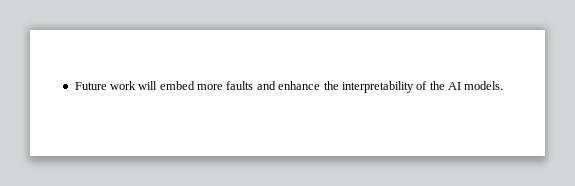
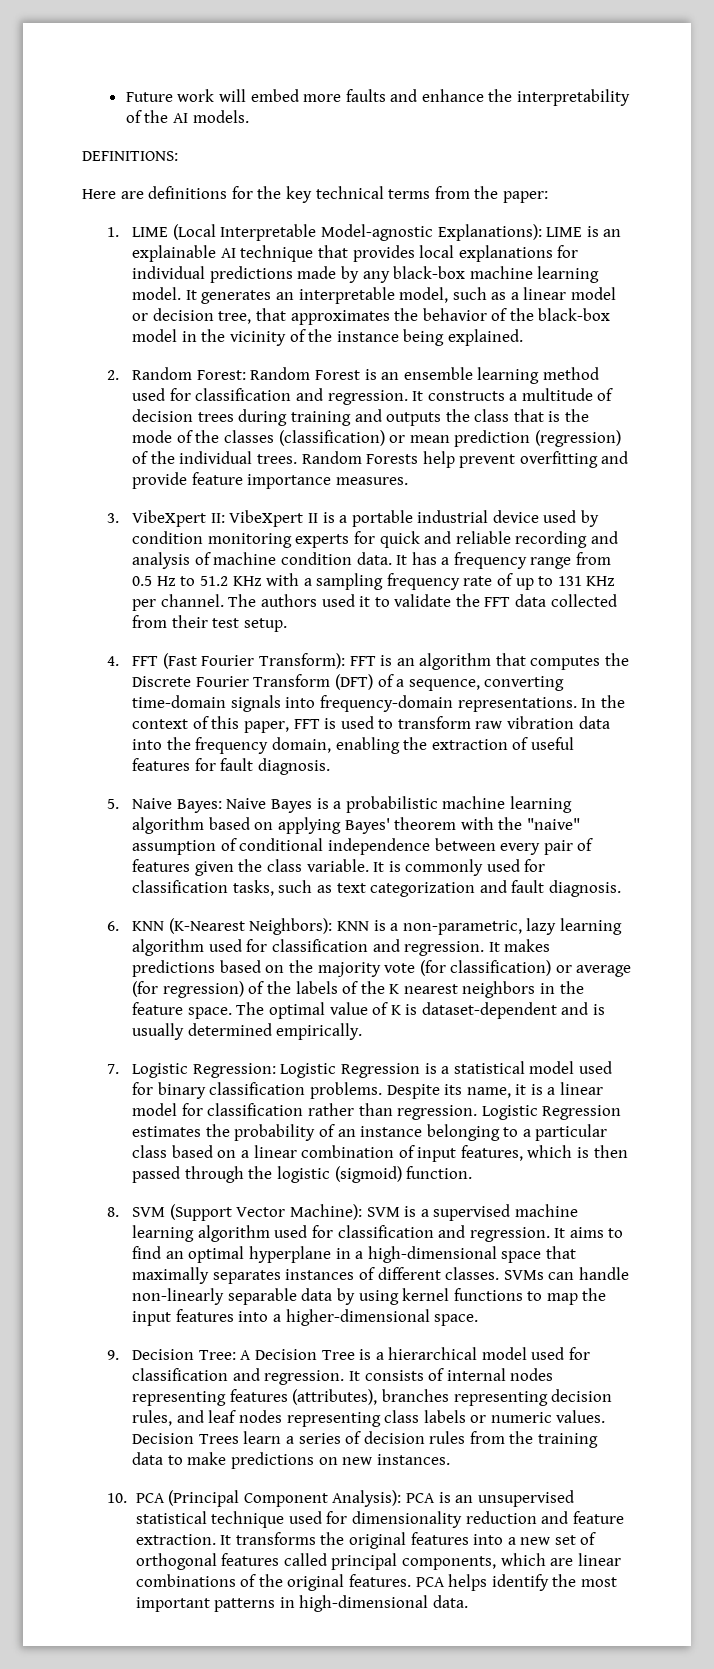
+ DEFINITIONS:
+ Here are definitions for the key technical terms from the paper:
+ 1. LIME (Local Interpretable Model-agnostic Explanations): LIME is an explainable AI technique that provides local explanations for individual predictions made by any black-box machine learning model. It generates an interpretable model, such as a linear model or decision tree, that approximates the behavior of the black-box model in the vicinity of the instance being explained.
+ 2. Random Forest: Random Forest is an ensemble learning method used for classification and regression. It constructs a multitude of decision trees during training and outputs the class that is the mode of the classes (classification) or mean prediction (regression) of the individual trees. Random Forests help prevent overfitting and provide feature importance measures.
+ 3. VibeXpert II: VibeXpert II is a portable industrial device used by condition monitoring experts for quick and reliable recording and analysis of machine condition data. It has a frequency range from 0.5 Hz to 51.2 KHz with a sampling frequency rate of up to 131 KHz per channel. The authors used it to validate the FFT data collected from their test setup.
+ 4. FFT (Fast Fourier Transform): FFT is an algorithm that computes the Discrete Fourier Transform (DFT) of a sequence, converting time-domain signals into frequency-domain representations. In the context of this paper, FFT is used to transform raw vibration data into the frequency domain, enabling the extraction of useful features for fault diagnosis.
+ 5. Naive Bayes: Naive Bayes is a probabilistic machine learning algorithm based on applying Bayes' theorem with the "naive" assumption of conditional independence between every pair of features given the class variable. It is commonly used for classification tasks, such as text categorization and fault diagnosis.
+ 6. KNN (K-Nearest Neighbors): KNN is a non-parametric, lazy learning algorithm used for classification and regression. It makes predictions based on the majority vote (for classification) or average (for regression) of the labels of the K nearest neighbors in the feature space. The optimal value of K is dataset-dependent and is usually determined empirically.
+ 7. Logistic Regression: Logistic Regression is a statistical model used for binary classification problems. Despite its name, it is a linear model for classification rather than regression. Logistic Regression estimates the probability of an instance belonging to a particular class based on a linear combination of input features, which is then passed through the logistic (sigmoid) function.
+ 8. SVM (Support Vector Machine): SVM is a supervised machine learning algorithm used for classification and regression. It aims to find an optimal hyperplane in a high-dimensional space that maximally separates instances of different classes. SVMs can handle non-linearly separable data by using kernel functions to map the input features into a higher-dimensional space.
+ 9. Decision Tree: A Decision Tree is a hierarchical model used for classification and regression. It consists of internal nodes representing features (attributes), branches representing decision rules, and leaf nodes representing class labels or numeric values. Decision Trees learn a series of decision rules from the training data to make predictions on new instances.
+ 10. PCA (Principal Component Analysis): PCA is an unsupervised statistical technique used for dimensionality reduction and feature extraction. It transforms the original features into a new set of orthogonal features called principal components, which are linear combinations of the original features. PCA helps identify the most important patterns in high-dimensional data.

